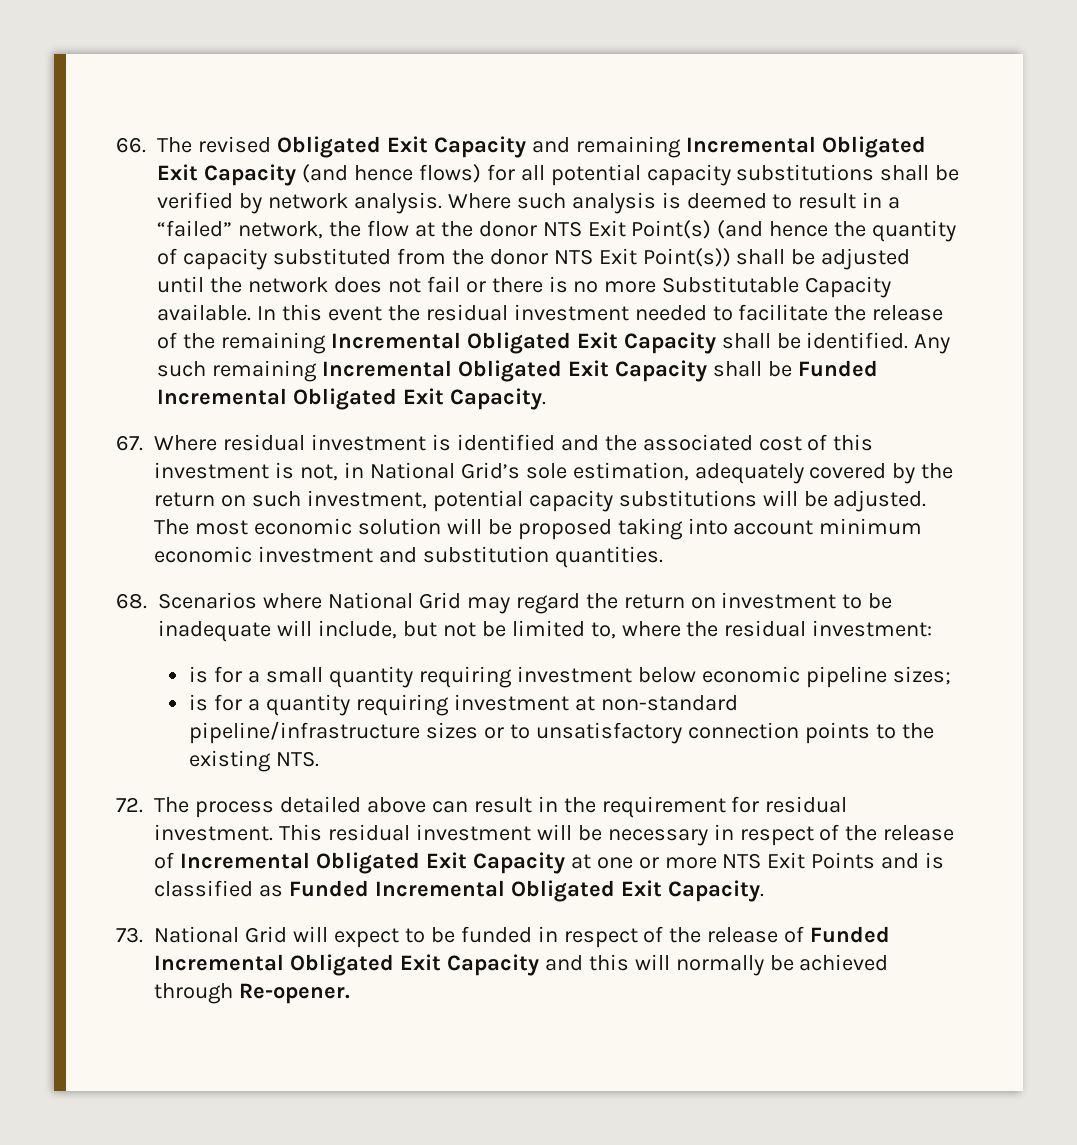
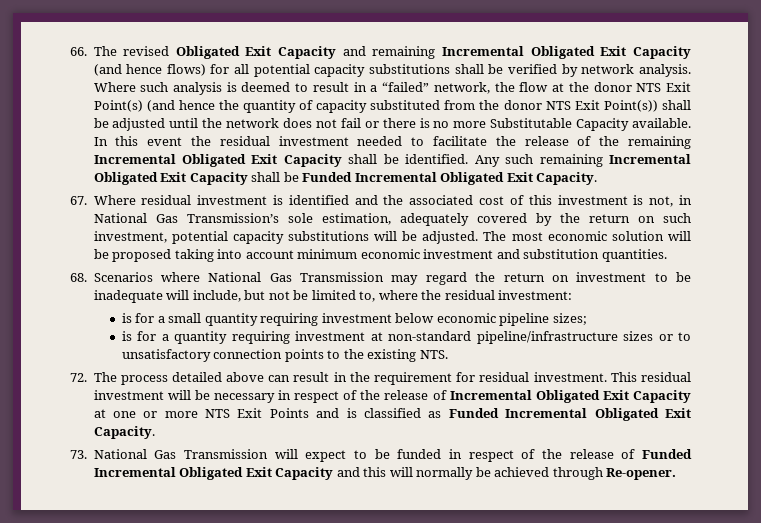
- 67. Where residual investment is identified and the associated cost of this investment is not, in National Grid’s sole estimation, adequately covered by the return on such investment, potential capacity substitutions will be adjusted.
+ 67. Where residual investment is identified and the associated cost of this investment is not, in National Gas Transmission’s sole estimation, adequately covered by the return on such investment, potential capacity substitutions will be adjusted.
- 68. Scenarios where National Grid may regard the return on investment to be inadequate will include, but not be limited to, where the residual investment:
+ 68. Scenarios where National Gas Transmission may regard the return on investment to be inadequate will include, but not be limited to, where the residual investment:
- 73. National Grid will expect to be funded in respect of the release of Funded Incremental Obligated Exit Capacity and this will normally be achieved through Re-opener.
+ 73. National Gas Transmission will expect to be funded in respect of the release of Funded Incremental Obligated Exit Capacity and this will normally be achieved through Re-opener.

